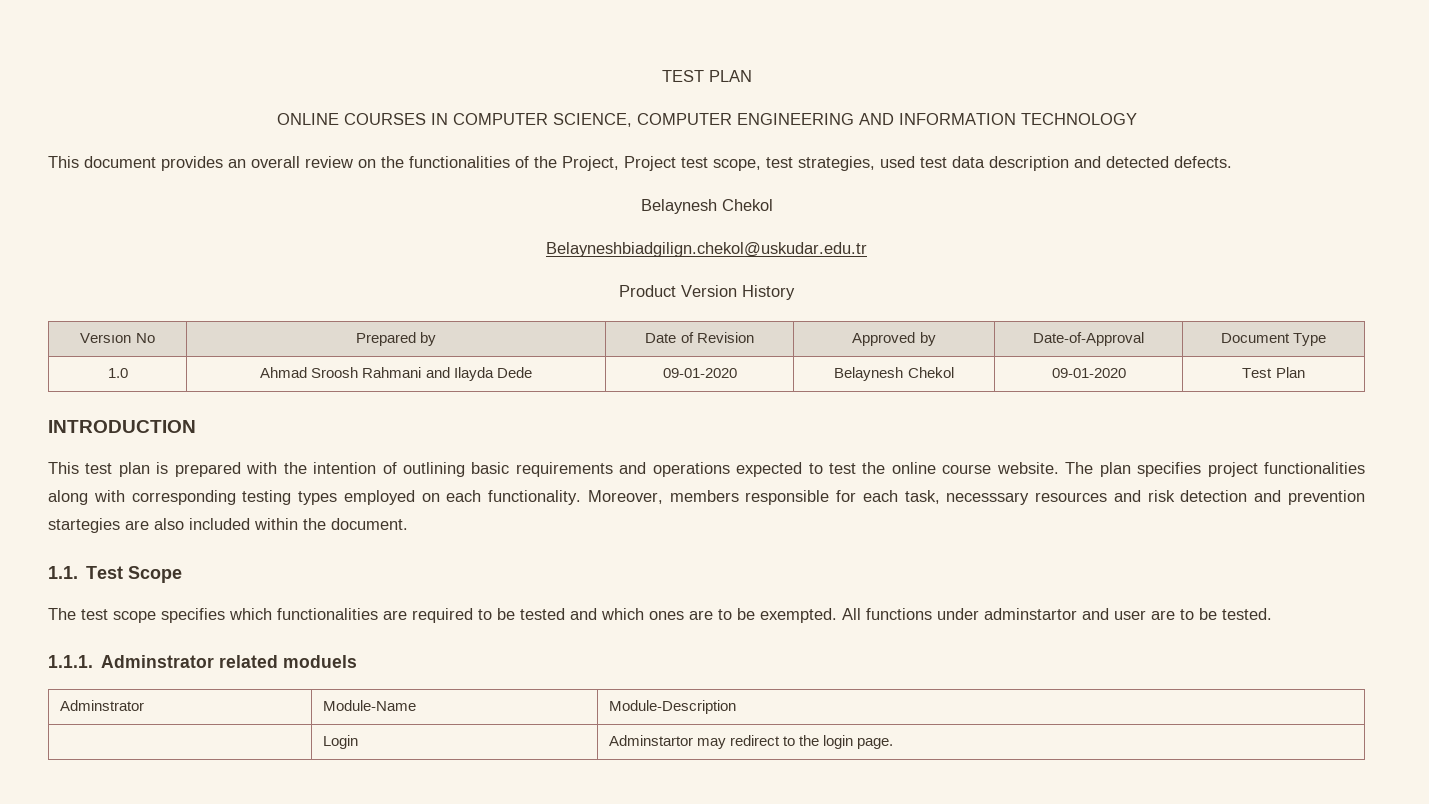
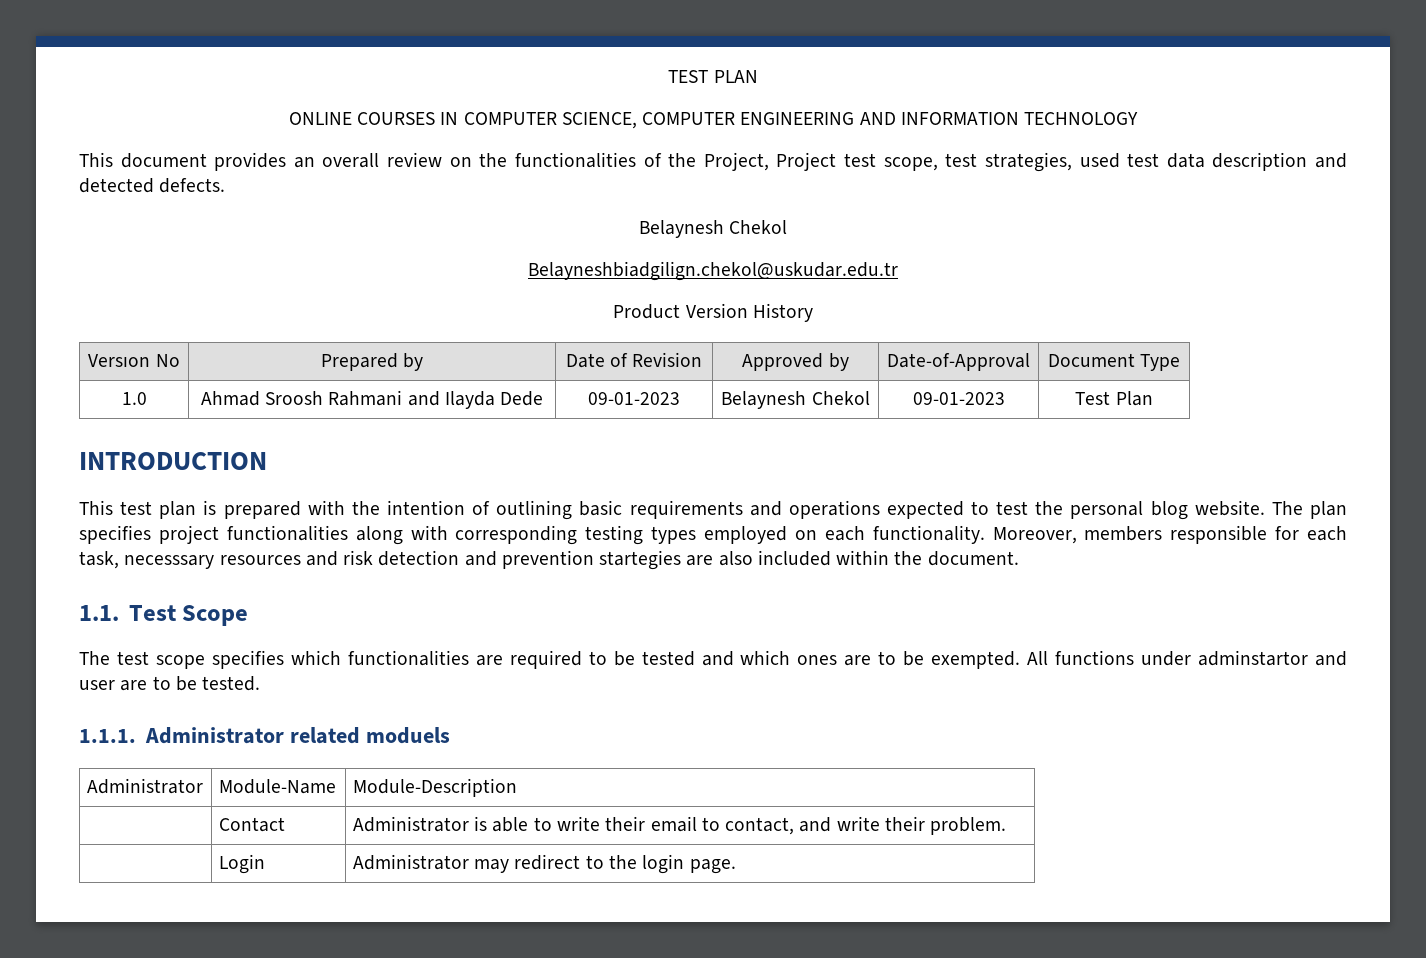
- 1.0 | Ahmad Sroosh Rahmani and Ilayda Dede | 09-01-2020 | Belaynesh Chekol | 09-01-2020 | Test Plan
+ 1.0 | Ahmad Sroosh Rahmani and Ilayda Dede | 09-01-2023 | Belaynesh Chekol | 09-01-2023 | Test Plan
- This test plan is prepared with the intention of outlining basic requirements and operations expected to test the online course website.
+ This test plan is prepared with the intention of outlining basic requirements and operations expected to test the personal blog website.
- 1.1.1. Adminstrator related moduels
+ 1.1.1. Administrator related moduels
- Adminstrator | Module-Name | Module-Description
+ Administrator | Module-Name | Module-Description
+ | Contact | Administrator is able to write their email to contact, and write their problem.
- | Login | Adminstartor may redirect to the login page.
+ | Login | Administrator may redirect to the login page.

